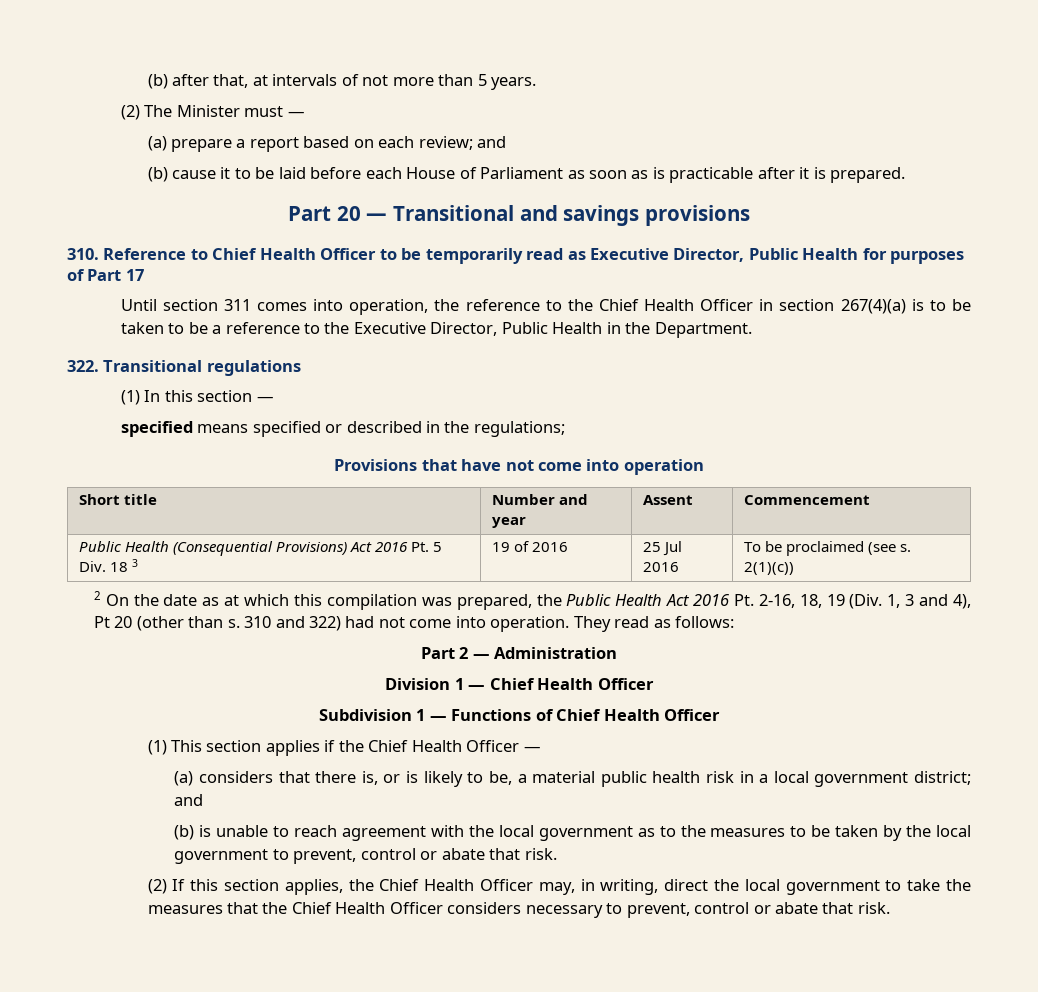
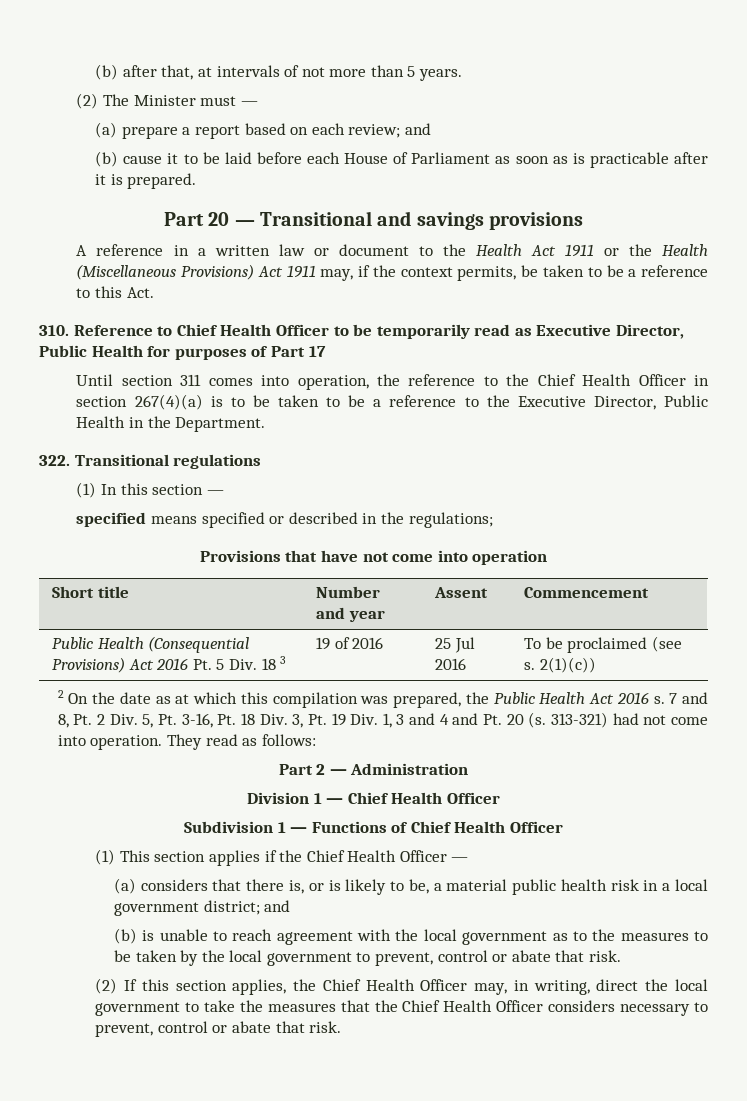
+ A reference in a written law or document to the Health Act 1911 or the Health (Miscellaneous Provisions) Act 1911 may, if the context permits, be taken to be a reference to this Act.
- 2 On the date as at which this compilation was prepared, the Public Health Act 2016 Pt. 2-16, 18, 19 (Div. 1, 3 and 4), Pt 20 (other than s. 310 and 322) had not come into operation.
+ 2 On the date as at which this compilation was prepared, the Public Health Act 2016 s. 7 and 8, Pt. 2 Div. 5, Pt. 3-16, Pt. 18 Div. 3, Pt. 19 Div. 1, 3 and 4 and Pt. 20 (s. 313-321) had not come into operation.

